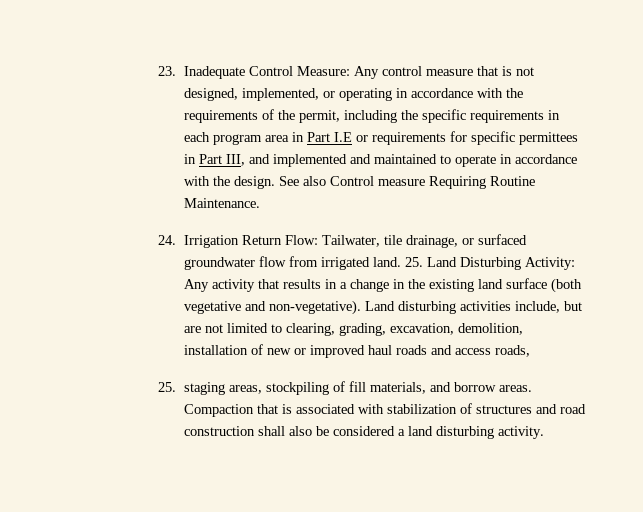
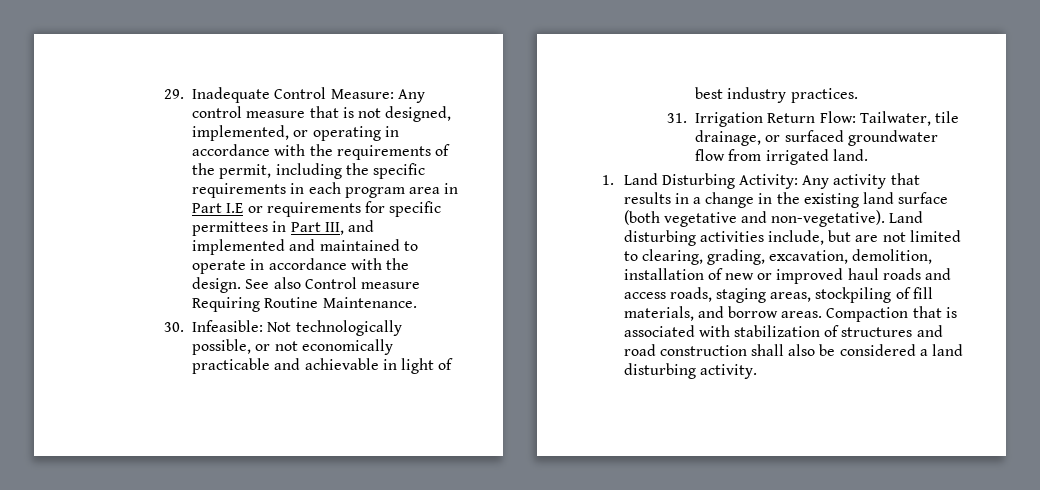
- 23. Inadequate Control Measure: Any control measure that is not designed, implemented, or operating in accordance with the requirements of the permit, including the specific requirements in each program area in Part I.E or requirements for specific permittees in Part III, and implemented and maintained to operate in accordance with the design.
+ 29. Inadequate Control Measure: Any control measure that is not designed, implemented, or operating in accordance with the requirements of the permit, including the specific requirements in each program area in Part I.E or requirements for specific permittees in Part III, and implemented and maintained to operate in accordance with the design.
- 24. Irrigation Return Flow: Tailwater, tile drainage, or surfaced groundwater flow from irrigated land. 25. Land Disturbing Activity: Any activity that results in a change in the existing land surface (both vegetative and non-vegetative).
+ 30. Infeasible: Not technologically possible, or not economically practicable and achievable in light of best industry practices.
+ 31. Irrigation Return Flow: Tailwater, tile drainage, or surfaced groundwater flow from irrigated land.
+ 1. Land Disturbing Activity: Any activity that results in a change in the existing land surface (both vegetative and non-vegetative).
- Land disturbing activities include, but are not limited to clearing, grading, excavation, demolition, installation of new or improved haul roads and access roads,
- 25. staging areas, stockpiling of fill materials, and borrow areas.
+ Land disturbing activities include, but are not limited to clearing, grading, excavation, demolition, installation of new or improved haul roads and access roads, staging areas, stockpiling of fill materials, and borrow areas.

